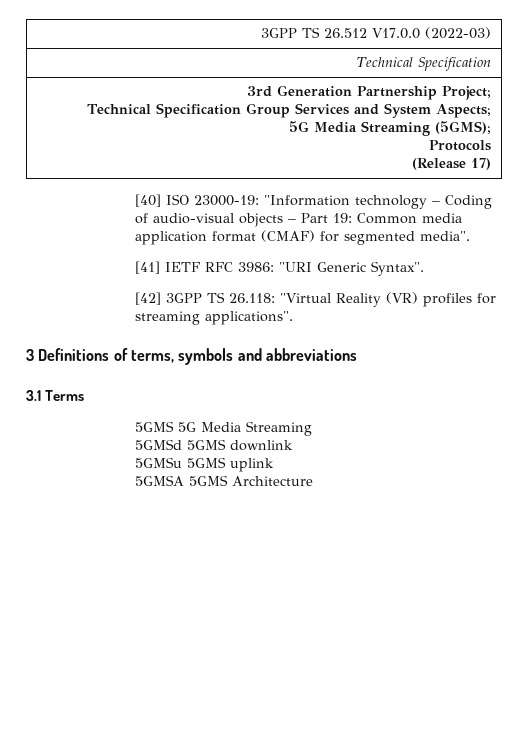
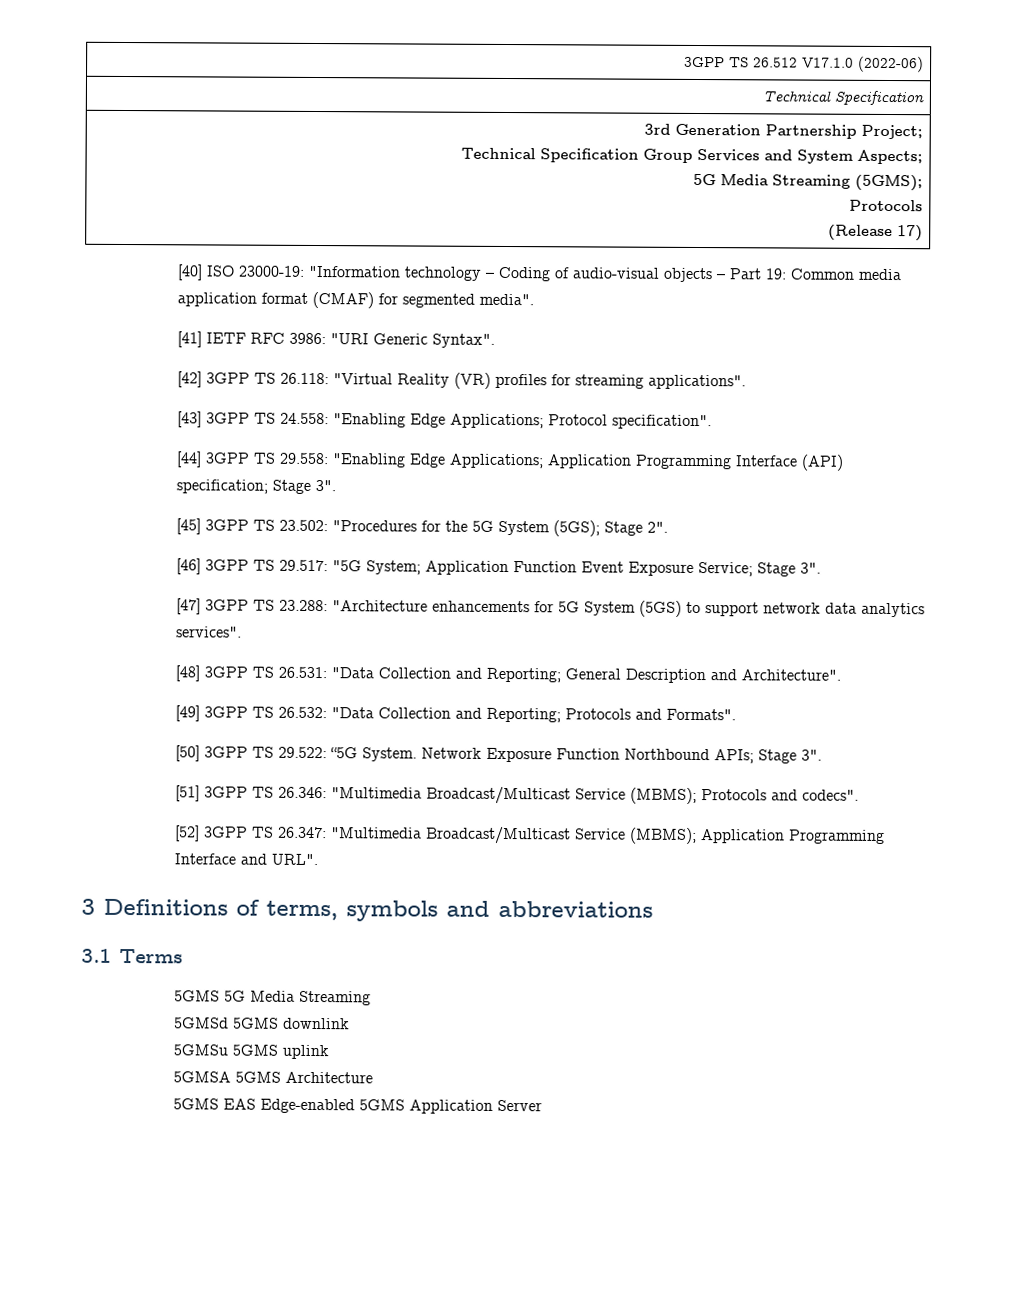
- 3GPP TS 26.512 V17.0.0 (2022-03)
+ 3GPP TS 26.512 V17.1.0 (2022-06)
+ [43] 3GPP TS 24.558: "Enabling Edge Applications; Protocol specification".
+ [44] 3GPP TS 29.558: "Enabling Edge Applications; Application Programming Interface (API) specification; Stage 3".
+ [45] 3GPP TS 23.502: "Procedures for the 5G System (5GS); Stage 2".
+ [46] 3GPP TS 29.517: "5G System; Application Function Event Exposure Service; Stage 3".
+ [47] 3GPP TS 23.288: "Architecture enhancements for 5G System (5GS) to support network data analytics services".
+ [48] 3GPP TS 26.531: "Data Collection and Reporting; General Description and Architecture".
+ [49] 3GPP TS 26.532: "Data Collection and Reporting; Protocols and Formats".
+ [50] 3GPP TS 29.522: “5G System. Network Exposure Function Northbound APIs; Stage 3".
+ [51] 3GPP TS 26.346: "Multimedia Broadcast/Multicast Service (MBMS); Protocols and codecs".
+ [52] 3GPP TS 26.347: "Multimedia Broadcast/Multicast Service (MBMS); Application Programming Interface and URL".
+ 5GMS EAS Edge-enabled 5GMS Application Server

